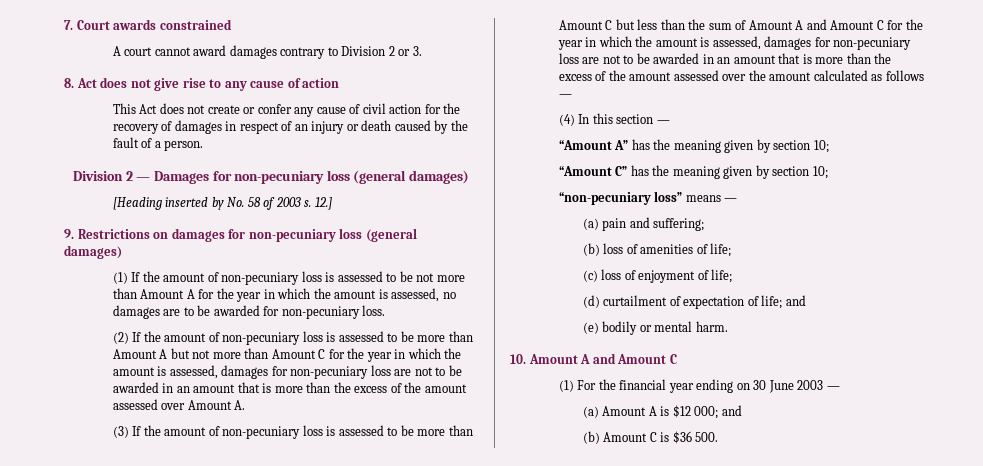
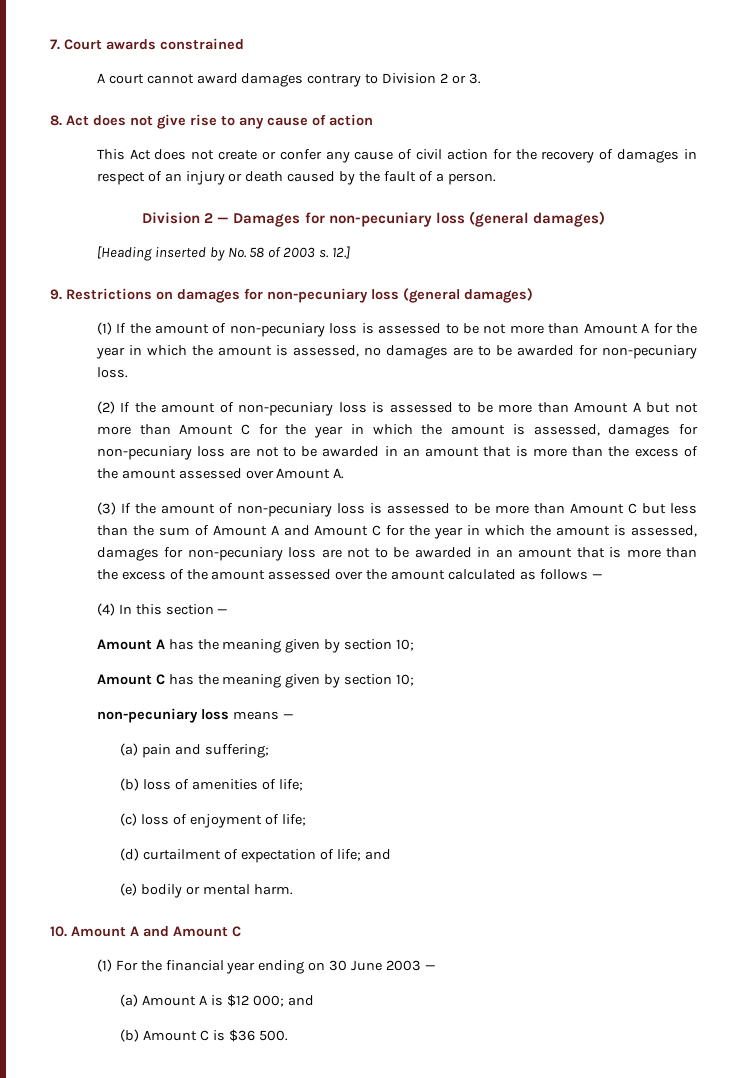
- “Amount A” has the meaning given by section 10;
- “Amount C” has the meaning given by section 10;
- “non-pecuniary loss” means —
+ Amount A has the meaning given by section 10;
+ Amount C has the meaning given by section 10;
+ non-pecuniary loss means —

